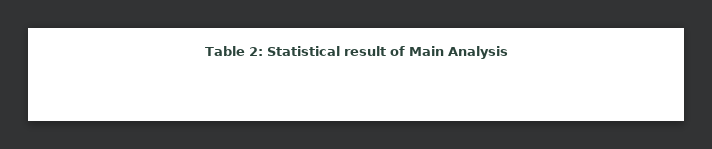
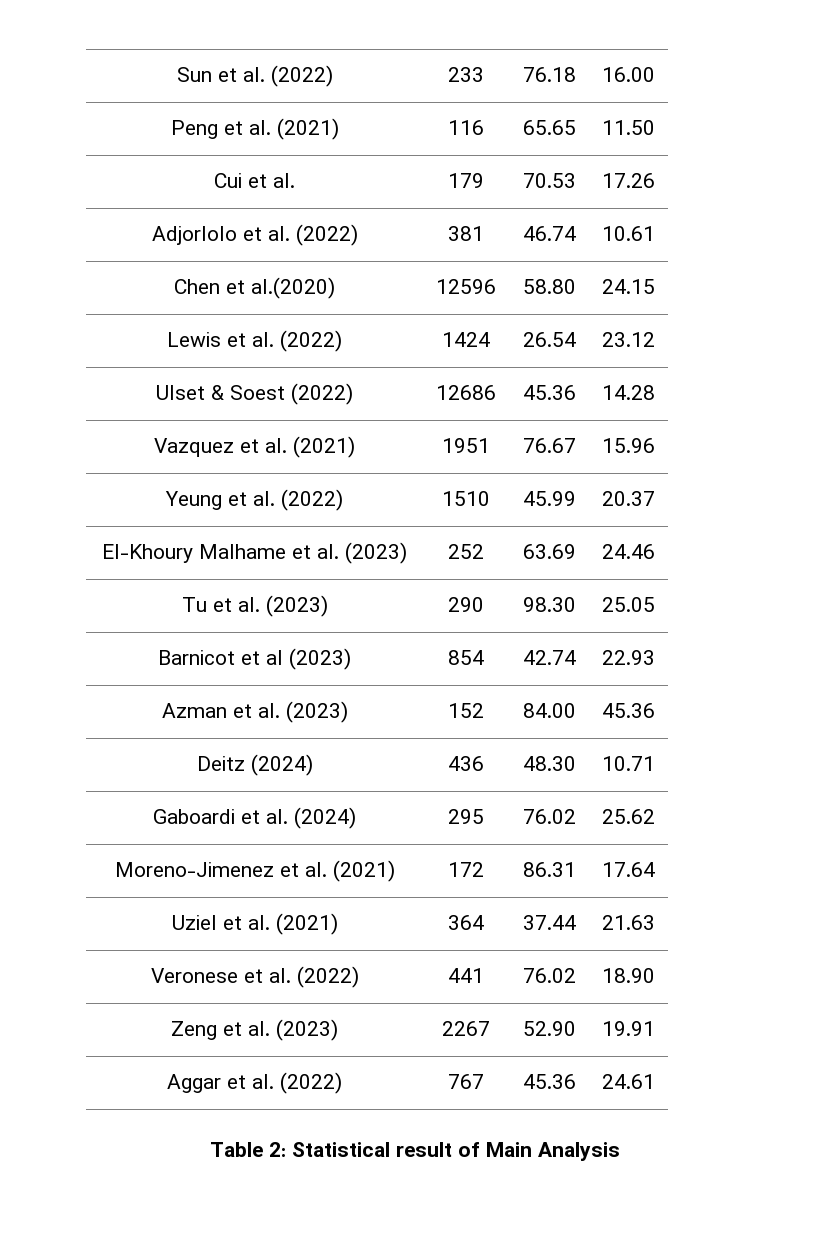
+ Sun et al. (2022) | 233 | 76.18 | 16.00
+ Peng et al. (2021) | 116 | 65.65 | 11.50
+ Cui et al. | 179 | 70.53 | 17.26
+ Adjorlolo et al. (2022) | 381 | 46.74 | 10.61
+ Chen et al.(2020) | 12596 | 58.80 | 24.15
+ Lewis et al. (2022) | 1424 | 26.54 | 23.12
+ Ulset & Soest (2022) | 12686 | 45.36 | 14.28
+ Vazquez et al. (2021) | 1951 | 76.67 | 15.96
+ Yeung et al. (2022) | 1510 | 45.99 | 20.37
+ El-Khoury Malhame et al. (2023) | 252 | 63.69 | 24.46
+ Tu et al. (2023) | 290 | 98.30 | 25.05
+ Barnicot et al (2023) | 854 | 42.74 | 22.93
+ Azman et al. (2023) | 152 | 84.00 | 45.36
+ Deitz (2024) | 436 | 48.30 | 10.71
+ Gaboardi et al. (2024) | 295 | 76.02 | 25.62
+ Moreno-Jimenez et al. (2021) | 172 | 86.31 | 17.64
+ Uziel et al. (2021) | 364 | 37.44 | 21.63
+ Veronese et al. (2022) | 441 | 76.02 | 18.90
+ Zeng et al. (2023) | 2267 | 52.90 | 19.91
+ Aggar et al. (2022) | 767 | 45.36 | 24.61

